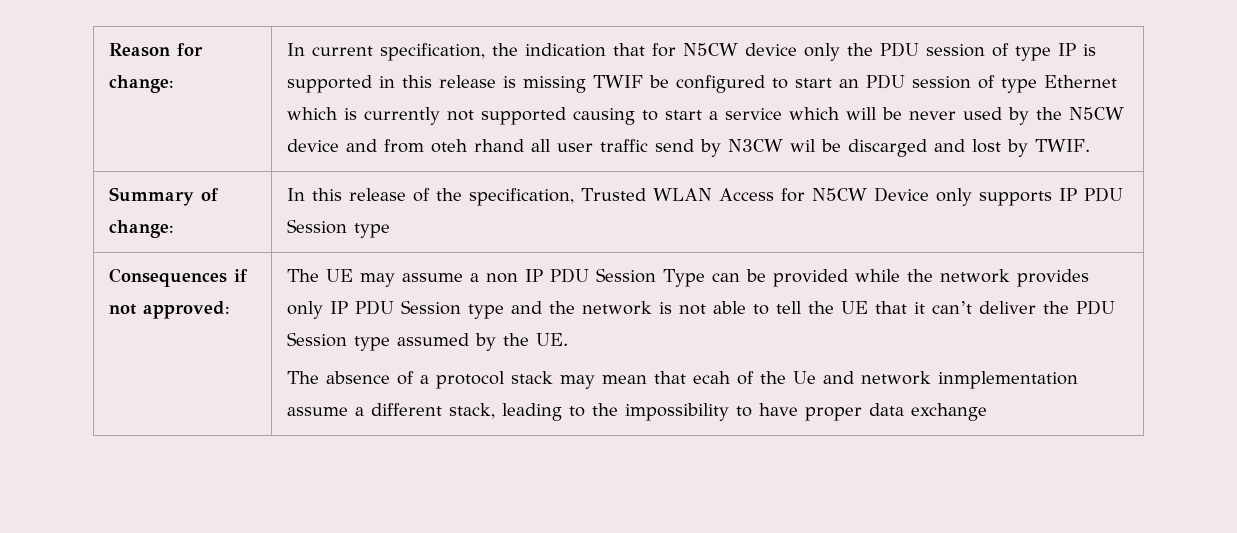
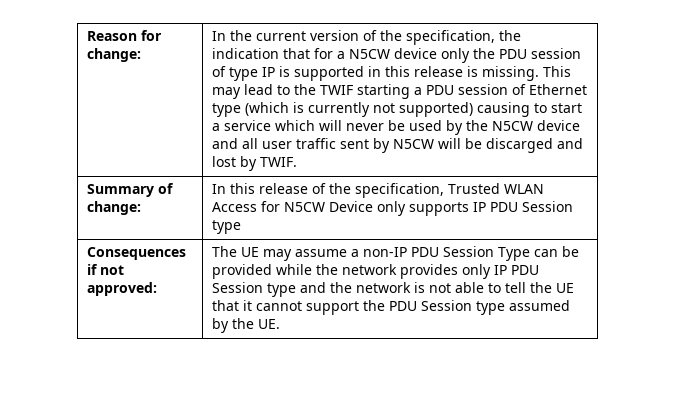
- In current specification, the indication that for N5CW device only the PDU session of type IP is supported in this release is missing TWIF be configured to start an PDU session of type Ethernet which is currently not supported causing to start a service which will be never used by the N5CW device and from oteh rhand all user traffic send by N3CW wil be discarged and lost by TWIF.
+ In the current version of the specification, the indication that for a N5CW device only the PDU session of type IP is supported in this release is missing. This may lead to the TWIF starting a PDU session of Ethernet type (which is currently not supported) causing to start a service which will never be used by the N5CW device and all user traffic sent by N5CW will be discarged and lost by TWIF.
- The UE may assume a non IP PDU Session Type can be provided while the network provides only IP PDU Session type and the network is not able to tell the UE that it can’t deliver the PDU Session type assumed by the UE.
+ The UE may assume a non-IP PDU Session Type can be provided while the network provides only IP PDU Session type and the network is not able to tell the UE that it cannot support the PDU Session type assumed by the UE.
- The absence of a protocol stack may mean that ecah of the Ue and network inmplementation assume a different stack, leading to the impossibility to have proper data exchange

